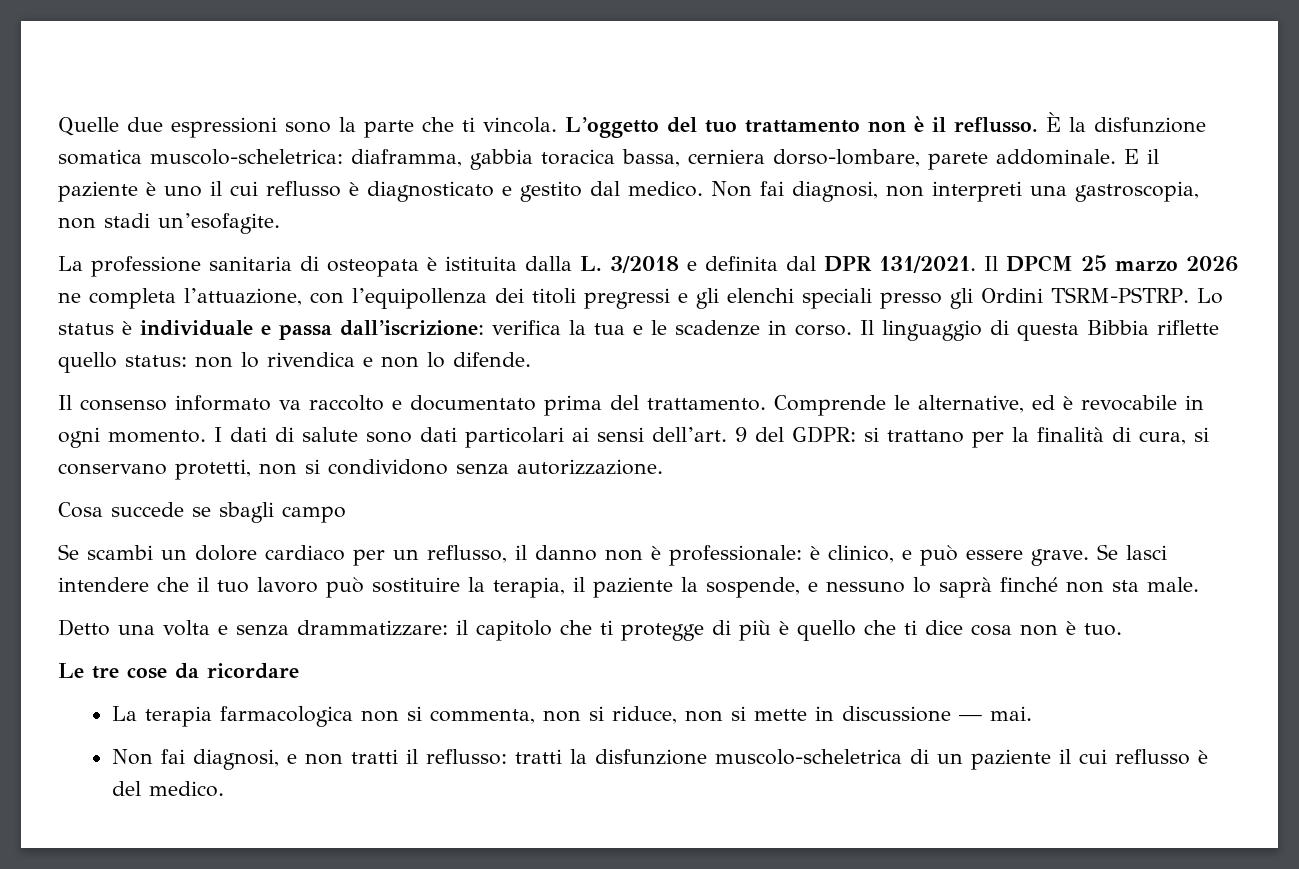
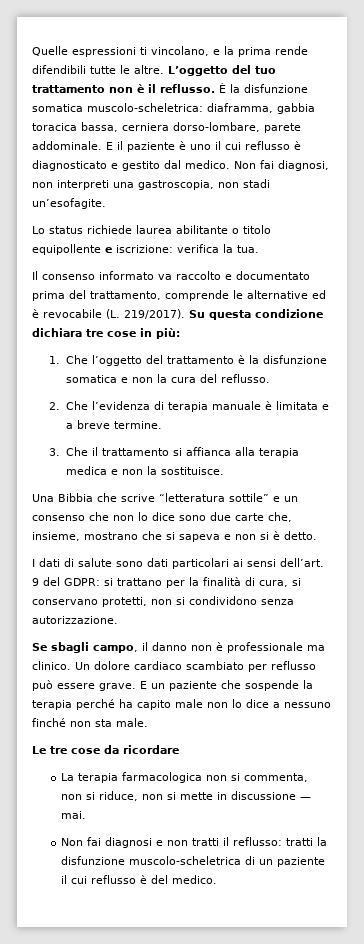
- Quelle due espressioni sono la parte che ti vincola.
+ Quelle espressioni ti vincolano, e la prima rende difendibili tutte le altre.
- La professione sanitaria di osteopata è istituita dalla L. 3/2018 e definita dal DPR 131/2021. Il DPCM 25 marzo 2026 ne completa l’attuazione, con l’equipollenza dei titoli pregressi e gli elenchi speciali presso gli Ordini TSRM-PSTRP. Lo status è individuale e passa dall’iscrizione: verifica la tua e le scadenze in corso. Il linguaggio di questa Bibbia riflette quello status: non lo rivendica e non lo difende.
+ Lo status richiede laurea abilitante o titolo equipollente e iscrizione: verifica la tua.
- Il consenso informato va raccolto e documentato prima del trattamento. Comprende le alternative, ed è revocabile in ogni momento. I dati di salute sono dati particolari ai sensi dell’art.
+ Il consenso informato va raccolto e documentato prima del trattamento, comprende le alternative ed è revocabile (L. 219/2017). Su questa condizione dichiara tre cose in più:
+ 1. Che l’oggetto del trattamento è la disfunzione somatica e non la cura del reflusso.
+ 2. Che l’evidenza di terapia manuale è limitata e a breve termine.
+ 3. Che il trattamento si affianca alla terapia medica e non la sostituisce.
+ Una Bibbia che scrive “letteratura sottile” e un consenso che non lo dice sono due carte che, insieme, mostrano che si sapeva e non si è detto.
+ I dati di salute sono dati particolari ai sensi dell’art.
- Cosa succede se sbagli campo
- Se scambi un dolore cardiaco per un reflusso, il danno non è professionale: è clinico, e può essere grave. Se lasci intendere che il tuo lavoro può sostituire la terapia, il paziente la sospende, e nessuno lo saprà finché non sta male.
- Detto una volta e senza drammatizzare: il capitolo che ti protegge di più è quello che ti dice cosa non è tuo.
+ Se sbagli campo, il danno non è professionale ma clinico. Un dolore cardiaco scambiato per reflusso può essere grave. E un paziente che sospende la terapia perché ha capito male non lo dice a nessuno finché non sta male.
- Non fai diagnosi, e non tratti il reflusso: tratti la disfunzione muscolo-scheletrica di un paziente il cui reflusso è del medico.
+ Non fai diagnosi e non tratti il reflusso: tratti la disfunzione muscolo-scheletrica di un paziente il cui reflusso è del medico.

